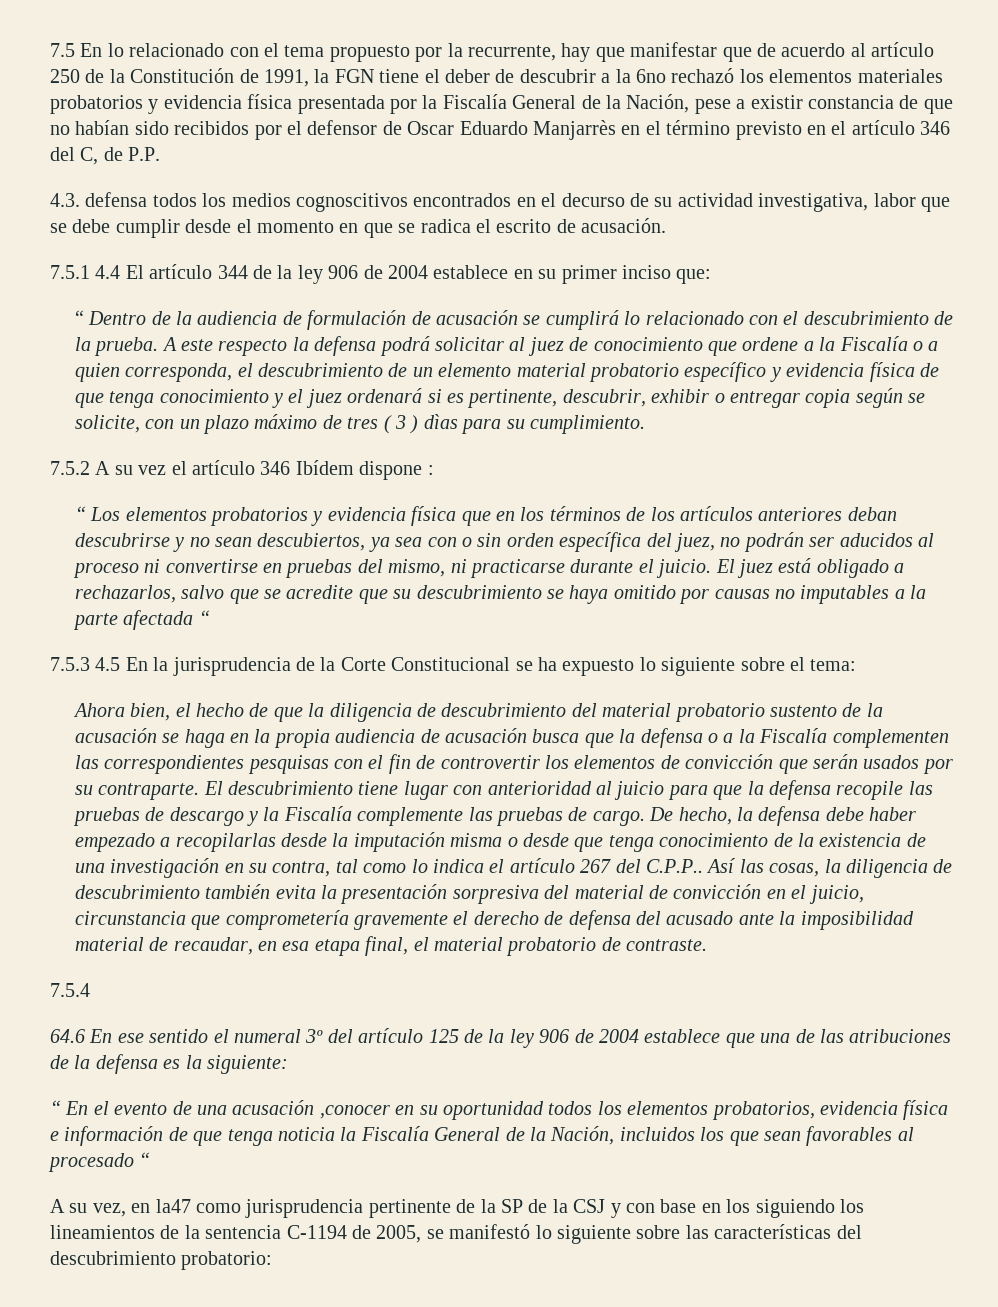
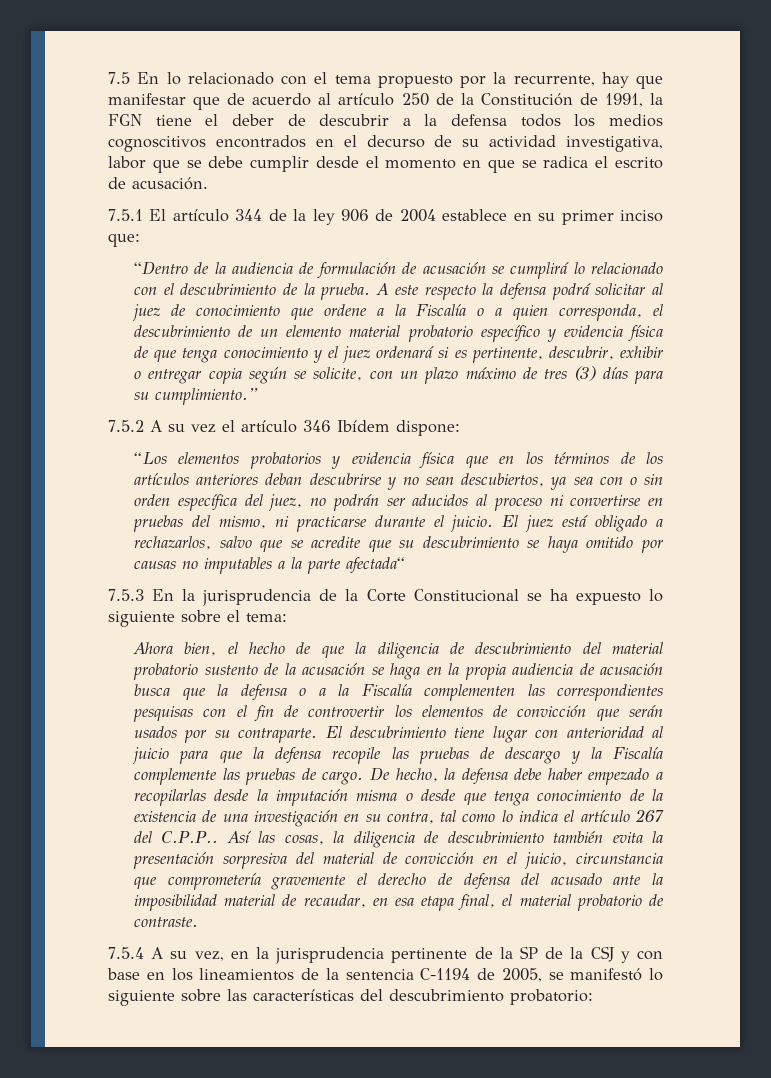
- 7.5 En lo relacionado con el tema propuesto por la recurrente, hay que manifestar que de acuerdo al artículo 250 de la Constitución de 1991, la FGN tiene el deber de descubrir a la 6no rechazó los elementos materiales probatorios y evidencia física presentada por la Fiscalía General de la Nación, pese a existir constancia de que no habían sido recibidos por el defensor de Oscar Eduardo Manjarrès en el término previsto en el artículo 346 del C, de P.P.
- 4.3. defensa todos los medios cognoscitivos encontrados en el decurso de su actividad investigativa, labor que se debe cumplir desde el momento en que se radica el escrito de acusación.
+ 7.5 En lo relacionado con el tema propuesto por la recurrente, hay que manifestar que de acuerdo al artículo 250 de la Constitución de 1991, la FGN tiene el deber de descubrir a la defensa todos los medios cognoscitivos encontrados en el decurso de su actividad investigativa, labor que se debe cumplir desde el momento en que se radica el escrito de acusación.
- 7.5.1 4.4 El artículo 344 de la ley 906 de 2004 establece en su primer inciso que:
+ 7.5.1 El artículo 344 de la ley 906 de 2004 establece en su primer inciso que:
- “ Dentro de la audiencia de formulación de acusación se cumplirá lo relacionado con el descubrimiento de la prueba.
+ “Dentro de la audiencia de formulación de acusación se cumplirá lo relacionado con el descubrimiento de la prueba.
- A este respecto la defensa podrá solicitar al juez de conocimiento que ordene a la Fiscalía o a quien corresponda, el descubrimiento de un elemento material probatorio específico y evidencia física de que tenga conocimiento y el juez ordenará si es pertinente, descubrir, exhibir o entregar copia según se solicite, con un plazo máximo de tres ( 3 ) dìas para su cumplimiento.
+ A este respecto la defensa podrá solicitar al juez de conocimiento que ordene a la Fiscalía o a quien corresponda, el descubrimiento de un elemento material probatorio específico y evidencia física de que tenga conocimiento y el juez ordenará si es pertinente, descubrir, exhibir o entregar copia según se solicite, con un plazo máximo de tres (3) días para su cumplimiento.”
- 7.5.2 A su vez el artículo 346 Ibídem dispone :
- “ Los elementos probatorios y evidencia física que en los términos de los artículos anteriores deban descubrirse y no sean descubiertos, ya sea con o sin orden específica del juez, no podrán ser aducidos al proceso ni convertirse en pruebas del mismo, ni practicarse durante el juicio.
+ 7.5.2 A su vez el artículo 346 Ibídem dispone:
+ “Los elementos probatorios y evidencia física que en los términos de los artículos anteriores deban descubrirse y no sean descubiertos, ya sea con o sin orden específica del juez, no podrán ser aducidos al proceso ni convertirse en pruebas del mismo, ni practicarse durante el juicio.
- El juez está obligado a rechazarlos, salvo que se acredite que su descubrimiento se haya omitido por causas no imputables a la parte afectada “
+ El juez está obligado a rechazarlos, salvo que se acredite que su descubrimiento se haya omitido por causas no imputables a la parte afectada“
- 7.5.3 4.5 En la jurisprudencia de la Corte Constitucional se ha expuesto lo siguiente sobre el tema:
+ 7.5.3 En la jurisprudencia de la Corte Constitucional se ha expuesto lo siguiente sobre el tema:
- 7.5.4
- 64.6 En ese sentido el numeral 3º del artículo 125 de la ley 906 de 2004 establece que una de las atribuciones de la defensa es la siguiente:
- “ En el evento de una acusación ,conocer en su oportunidad todos los elementos probatorios, evidencia física e información de que tenga noticia la Fiscalía General de la Nación, incluidos los que sean favorables al procesado “
- A su vez, en la47 como jurisprudencia pertinente de la SP de la CSJ y con base en los siguiendo los lineamientos de la sentencia C-1194 de 2005, se manifestó lo siguiente sobre las características del descubrimiento probatorio:
+ 7.5.4 A su vez, en la jurisprudencia pertinente de la SP de la CSJ y con base en los lineamientos de la sentencia C-1194 de 2005, se manifestó lo siguiente sobre las características del descubrimiento probatorio:

